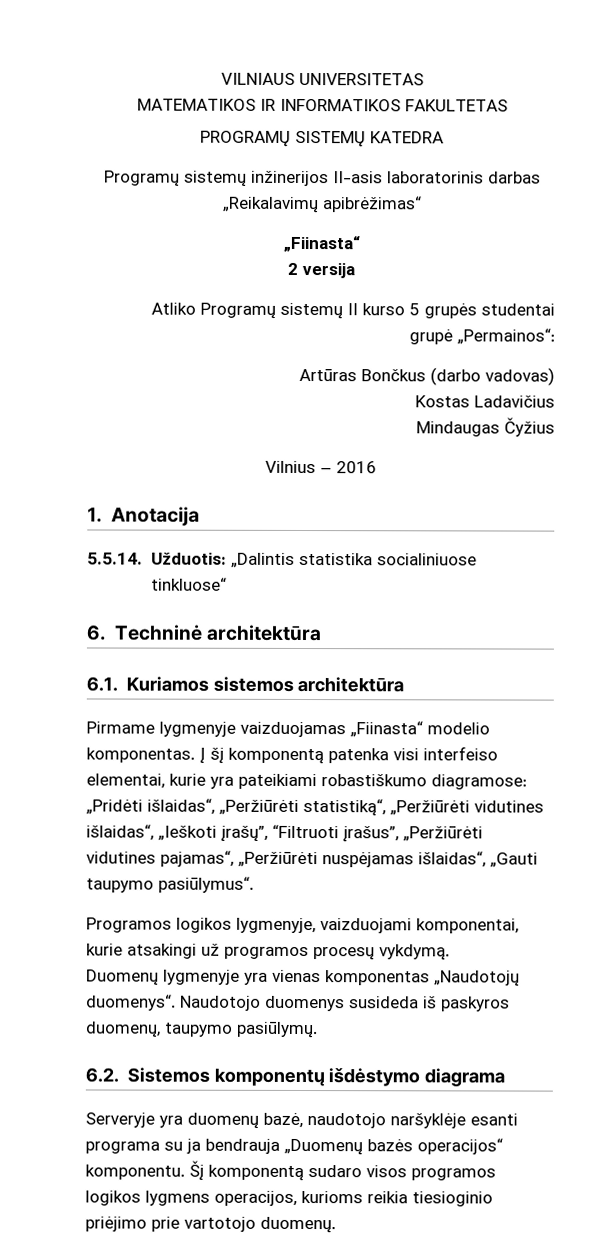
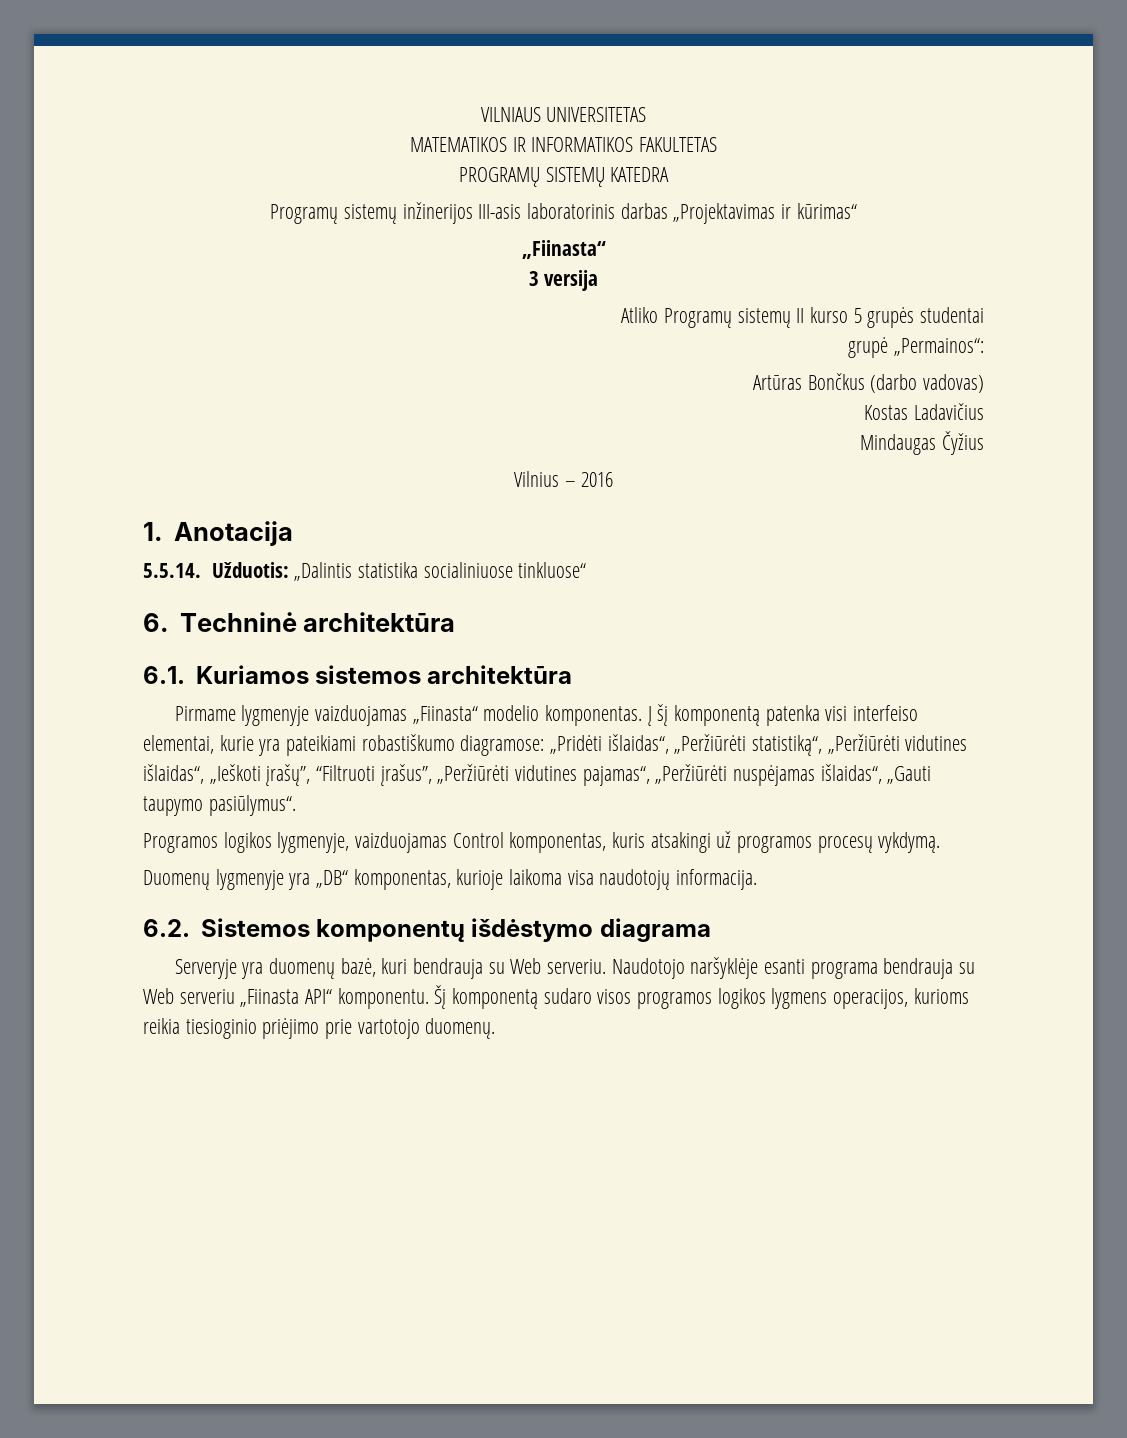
- Programų sistemų inžinerijos II-asis laboratorinis darbas „Reikalavimų apibrėžimas“
+ Programų sistemų inžinerijos III-asis laboratorinis darbas „Projektavimas ir kūrimas“
- 2 versija
+ 3 versija
- Programos logikos lygmenyje, vaizduojami komponentai, kurie atsakingi už programos procesų vykdymą.
+ Programos logikos lygmenyje, vaizduojamas Control komponentas, kuris atsakingi už programos procesų vykdymą.
- Duomenų lygmenyje yra vienas komponentas „Naudotojų duomenys“. Naudotojo duomenys susideda iš paskyros duomenų, taupymo pasiūlymų.
+ Duomenų lygmenyje yra „DB“ komponentas, kurioje laikoma visa naudotojų informacija.
- Serveryje yra duomenų bazė, naudotojo naršyklėje esanti programa su ja bendrauja „Duomenų bazės operacijos“ komponentu.
+ Serveryje yra duomenų bazė, kuri bendrauja su Web serveriu. Naudotojo naršyklėje esanti programa bendrauja su Web serveriu „Fiinasta API“ komponentu.

